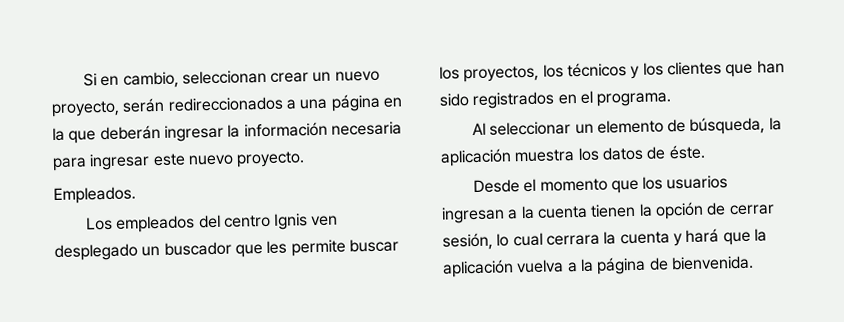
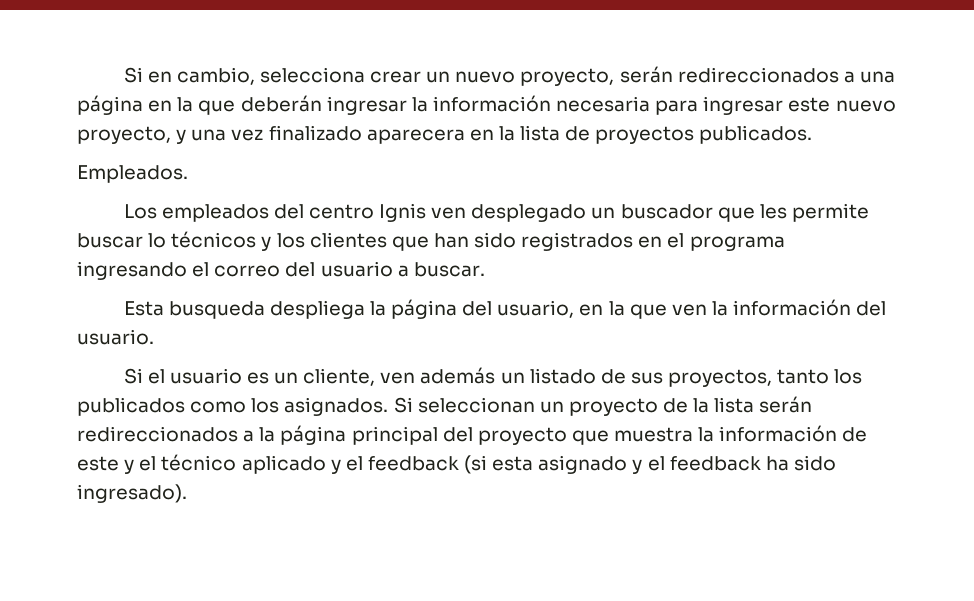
- Si en cambio, seleccionan crear un nuevo proyecto, serán redireccionados a una página en la que deberán ingresar la información necesaria para ingresar este nuevo proyecto.
+ Si en cambio, selecciona crear un nuevo proyecto, serán redireccionados a una página en la que deberán ingresar la información necesaria para ingresar este nuevo proyecto, y una vez finalizado aparecera en la lista de proyectos publicados.
- Los empleados del centro Ignis ven desplegado un buscador que les permite buscar los proyectos, los técnicos y los clientes que han sido registrados en el programa.
- Al seleccionar un elemento de búsqueda, la aplicación muestra los datos de éste.
- Desde el momento que los usuarios ingresan a la cuenta tienen la opción de cerrar sesión, lo cual cerrara la cuenta y hará que la aplicación vuelva a la página de bienvenida.
+ Los empleados del centro Ignis ven desplegado un buscador que les permite buscar lo técnicos y los clientes que han sido registrados en el programa ingresando el correo del usuario a buscar.
+ Esta busqueda despliega la página del usuario, en la que ven la información del usuario.
+ Si el usuario es un cliente, ven además un listado de sus proyectos, tanto los publicados como los asignados. Si seleccionan un proyecto de la lista serán redireccionados a la página principal del proyecto que muestra la información de este y el técnico aplicado y el feedback (si esta asignado y el feedback ha sido ingresado).

